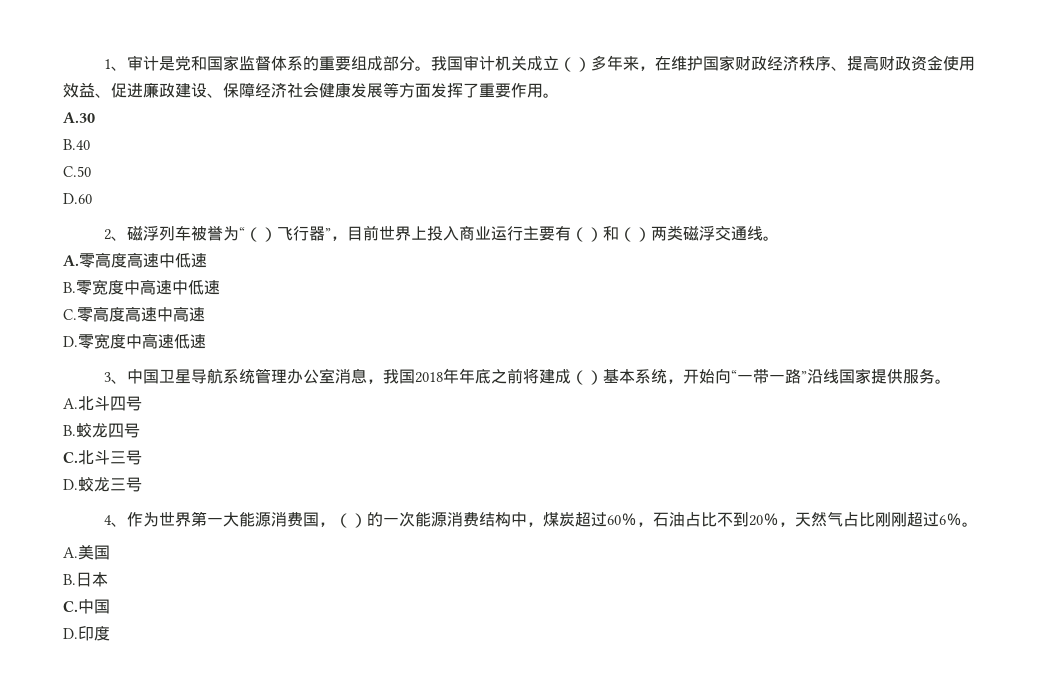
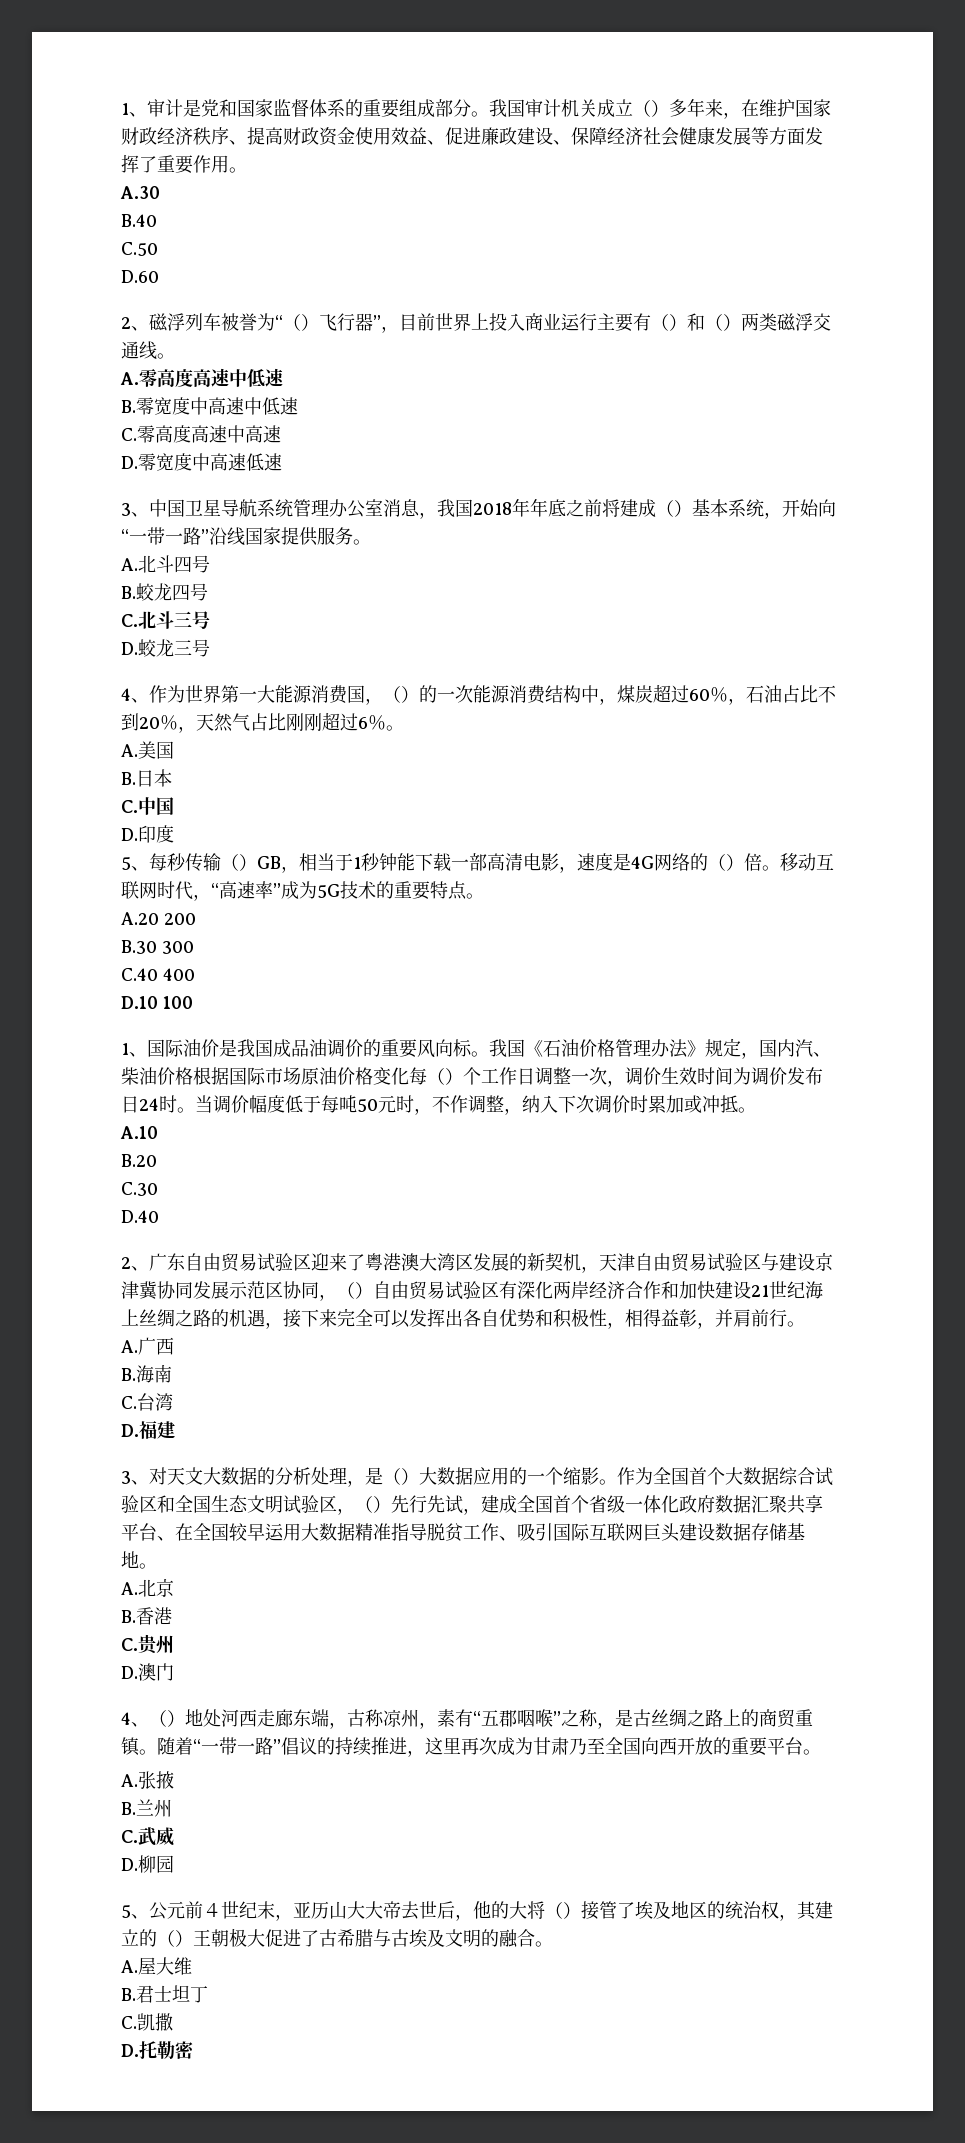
+ 5、每秒传输（）GB，相当于1秒钟能下载一部高清电影，速度是4G网络的（）倍。移动互联网时代，“高速率”成为5G技术的重要特点。
+ A.20 200
+ B.30 300
+ C.40 400
+ D.10 100
+ 1、国际油价是我国成品油调价的重要风向标。我国《石油价格管理办法》规定，国内汽、柴油价格根据国际市场原油价格变化每（）个工作日调整一次，调价生效时间为调价发布日24时。当调价幅度低于每吨50元时，不作调整，纳入下次调价时累加或冲抵。
+ A.10
+ B.20
+ C.30
+ D.40
+ 2、广东自由贸易试验区迎来了粤港澳大湾区发展的新契机，天津自由贸易试验区与建设京津冀协同发展示范区协同，（）自由贸易试验区有深化两岸经济合作和加快建设21世纪海上丝绸之路的机遇，接下来完全可以发挥出各自优势和积极性，相得益彰，并肩前行。
+ A.广西
+ B.海南
+ C.台湾
+ D.福建
+ 3、对天文大数据的分析处理，是（）大数据应用的一个缩影。作为全国首个大数据综合试验区和全国生态文明试验区，（）先行先试，建成全国首个省级一体化政府数据汇聚共享平台、在全国较早运用大数据精准指导脱贫工作、吸引国际互联网巨头建设数据存储基地。
+ A.北京
+ B.香港
+ C.贵州
+ D.澳门
+ 4、（）地处河西走廊东端，古称凉州，素有“五郡咽喉”之称，是古丝绸之路上的商贸重镇。随着“一带一路”倡议的持续推进，这里再次成为甘肃乃至全国向西开放的重要平台。
+ A.张掖
+ B.兰州
+ C.武威
+ D.柳园
+ 5、公元前４世纪末，亚历山大大帝去世后，他的大将（）接管了埃及地区的统治权，其建立的（）王朝极大促进了古希腊与古埃及文明的融合。
+ A.屋大维
+ B.君士坦丁
+ C.凯撒
+ D.托勒密

